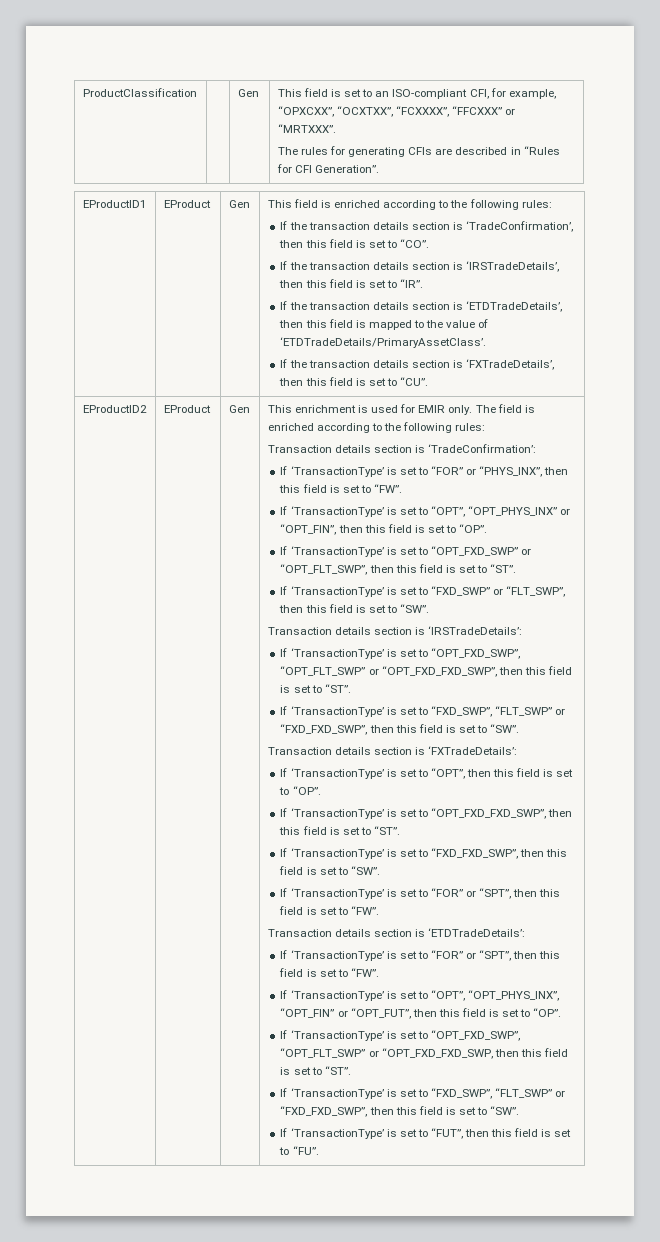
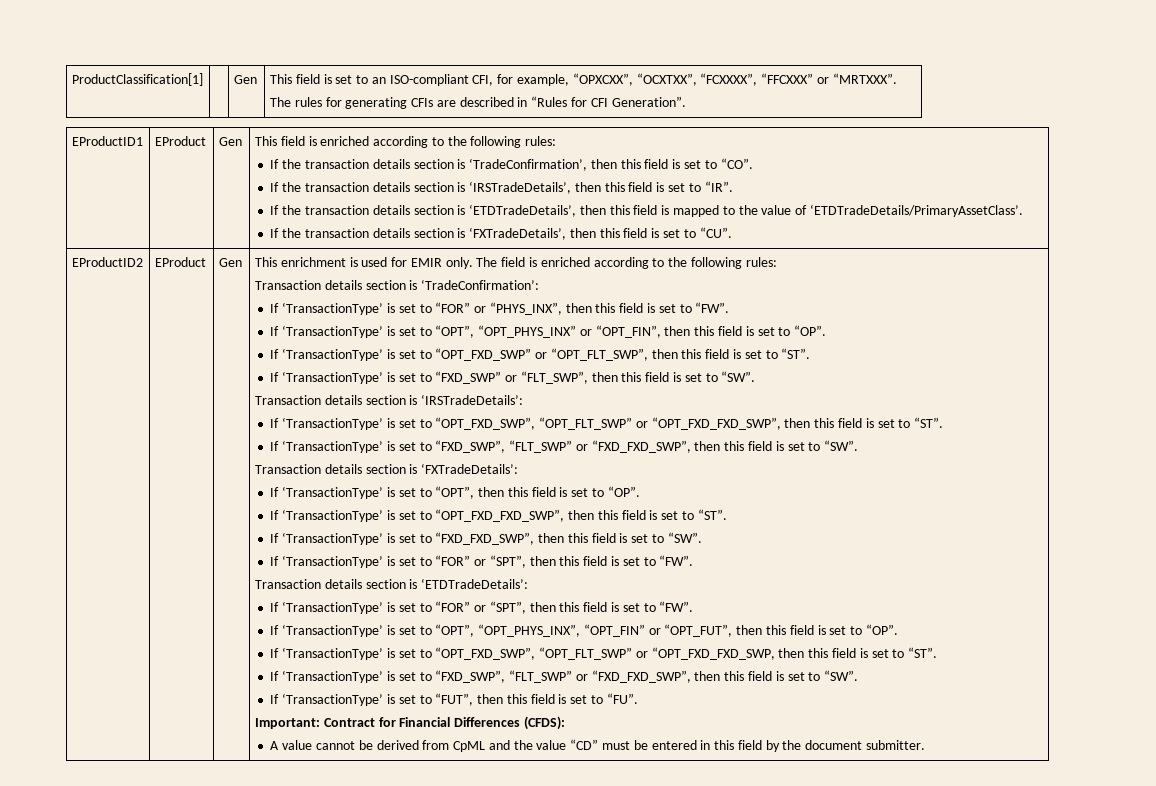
- ProductClassification | | Gen | This field is set to an ISO-compliant CFI, for example, “OPXCXX”, “OCXTXX”, “FCXXXX”, “FFCXXX” or “MRTXXX”.
+ ProductClassification[1] | | Gen | This field is set to an ISO-compliant CFI, for example, “OPXCXX”, “OCXTXX”, “FCXXXX”, “FFCXXX” or “MRTXXX”.
+ Important: Contract for Financial Differences (CFDS):
+ A value cannot be derived from CpML and the value “CD” must be entered in this field by the document submitter.

